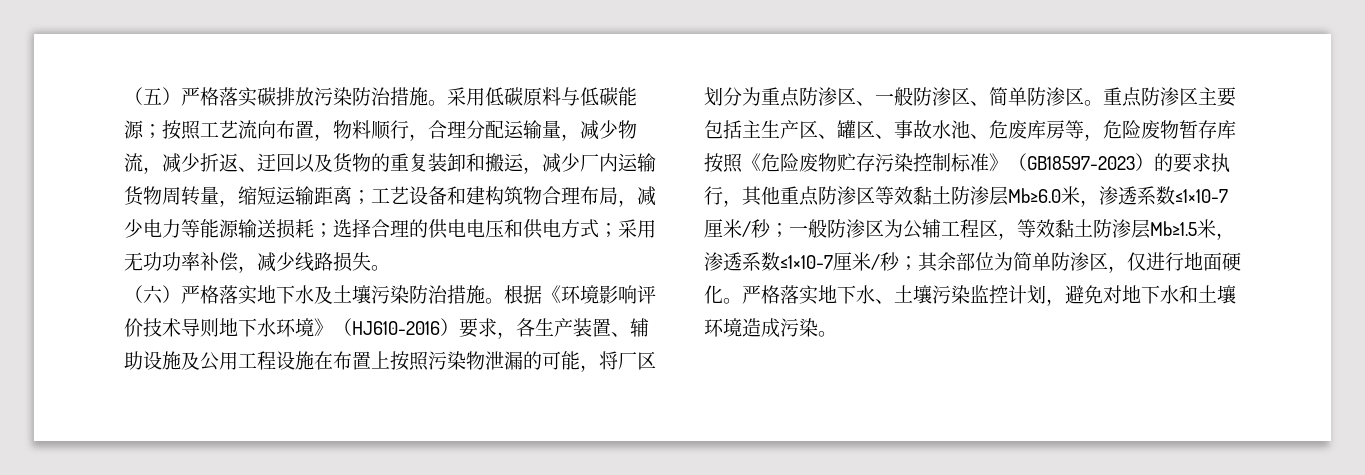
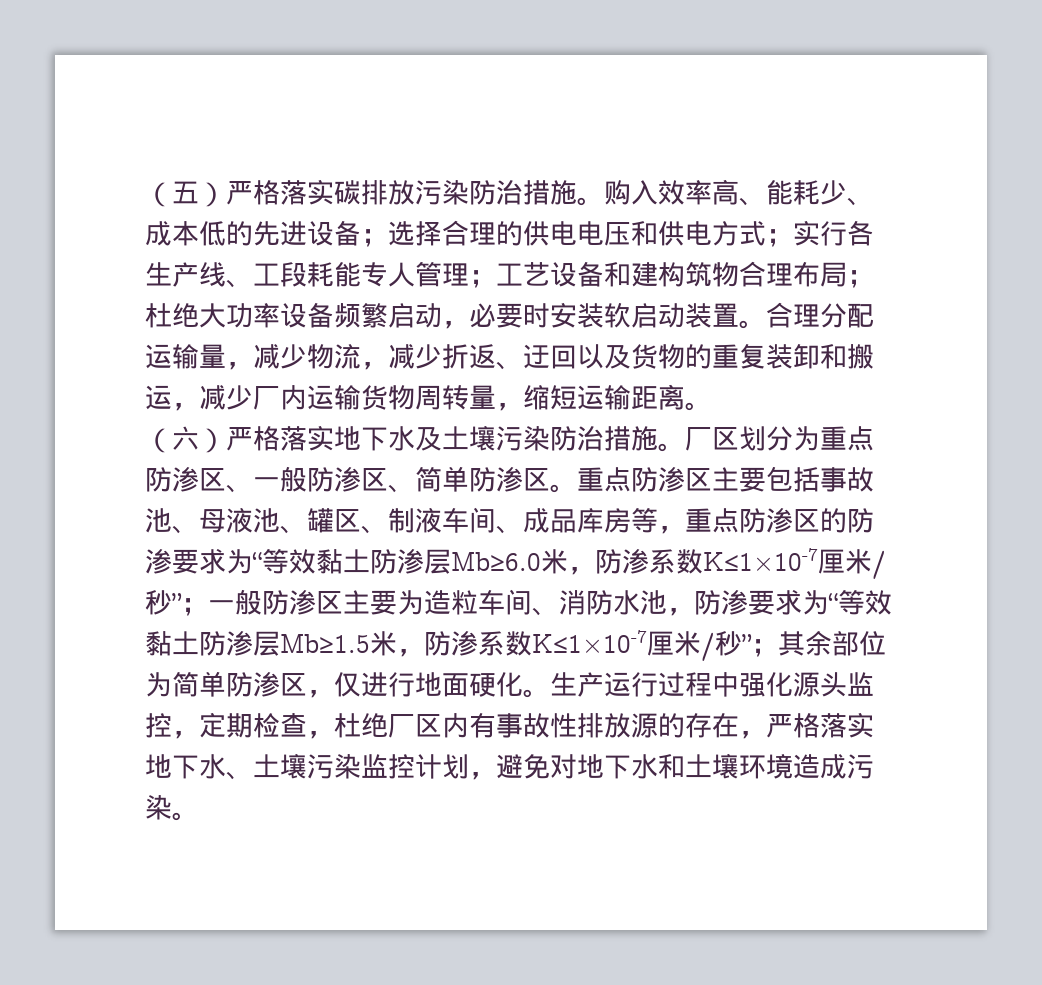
- 采用低碳原料与低碳能源；按照工艺流向布置，物料顺行，合理分配运输量，减少物流，减少折返、迂回以及货物的重复装卸和搬运，减少厂内运输货物周转量，缩短运输距离；工艺设备和建构筑物合理布局，减少电力等能源输送损耗；选择合理的供电电压和供电方式；采用无功功率补偿，减少线路损失。
+ 购入效率高、能耗少、成本低的先进设备；选择合理的供电电压和供电方式；实行各生产线、工段耗能专人管理；工艺设备和建构筑物合理布局；杜绝大功率设备频繁启动，必要时安装软启动装置。合理分配运输量，减少物流，减少折返、迂回以及货物的重复装卸和搬运，减少厂内运输货物周转量，缩短运输距离。
- 根据《环境影响评价技术导则地下水环境》（HJ610-2016）要求，各生产装置、辅助设施及公用工程设施在布置上按照污染物泄漏的可能，将厂区划分为重点防渗区、一般防渗区、简单防渗区。
+ 厂区划分为重点防渗区、一般防渗区、简单防渗区。
- 重点防渗区主要包括主生产区、罐区、事故水池、危废库房等，危险废物暂存库按照《危险废物贮存污染控制标准》（GB18597-2023）的要求执行，其他重点防渗区等效黏土防渗层Mb≥6.0米，渗透系数≤1×10-7厘米/秒；一般防渗区为公辅工程区，等效黏土防渗层Mb≥1.5米，渗透系数≤1×10-7厘米/秒；其余部位为简单防渗区，仅进行地面硬化。
+ 重点防渗区主要包括事故池、母液池、罐区、制液车间、成品库房等，重点防渗区的防渗要求为“等效黏土防渗层Mb≥6.0米，防渗系数K≤1×10-7厘米/秒”；一般防渗区主要为造粒车间、消防水池，防渗要求为“等效黏土防渗层Mb≥1.5米，防渗系数K≤1×10-7厘米/秒”；其余部位为简单防渗区，仅进行地面硬化。
- 严格落实地下水、土壤污染监控计划，避免对地下水和土壤环境造成污染。
+ 生产运行过程中强化源头监控，定期检查，杜绝厂区内有事故性排放源的存在，严格落实地下水、土壤污染监控计划，避免对地下水和土壤环境造成污染。

